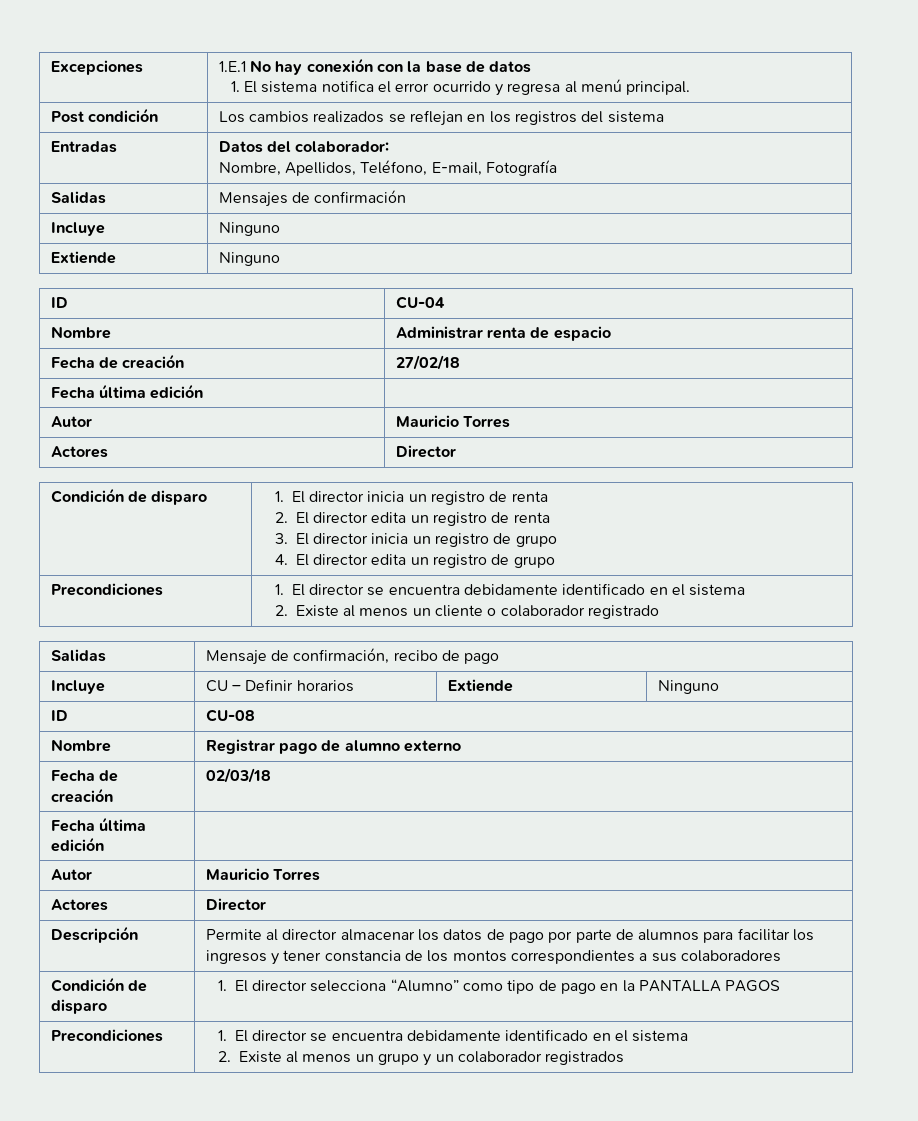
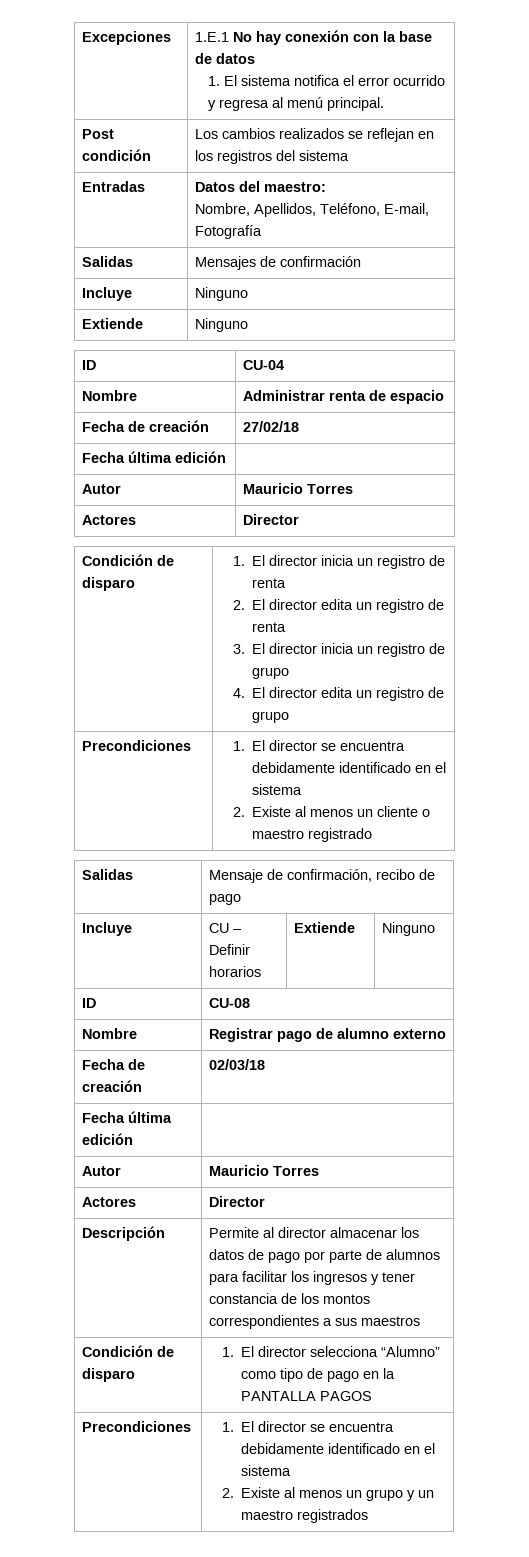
- Entradas | Datos del colaborador:
+ Entradas | Datos del maestro:
  Condición de disparo | 1. El director inicia un registro de renta
  2. El director edita un registro de renta
  3. El director inicia un registro de grupo
  4. El director edita un registro de grupo
  Precondiciones | 1. El director se encuentra debidamente identificado en el sistema
- 2. Existe al menos un cliente o colaborador registrado
+ 2. Existe al menos un cliente o maestro registrado
- Descripción | Permite al director almacenar los datos de pago por parte de alumnos para facilitar los ingresos y tener constancia de los montos correspondientes a sus colaboradores
+ Descripción | Permite al director almacenar los datos de pago por parte de alumnos para facilitar los ingresos y tener constancia de los montos correspondientes a sus maestros
  Condición de disparo | 1. El director selecciona “Alumno” como tipo de pago en la PANTALLA PAGOS
  Precondiciones | 1. El director se encuentra debidamente identificado en el sistema
- 2. Existe al menos un grupo y un colaborador registrados
+ 2. Existe al menos un grupo y un maestro registrados

